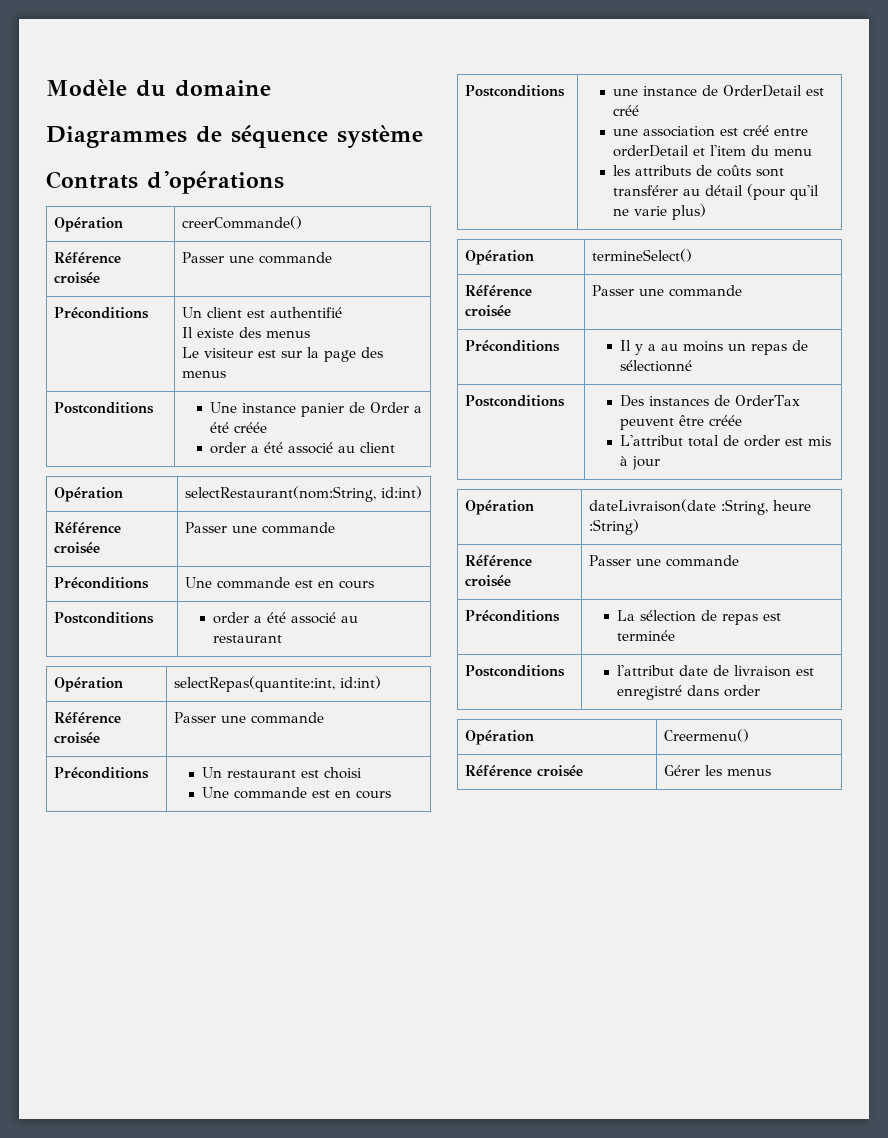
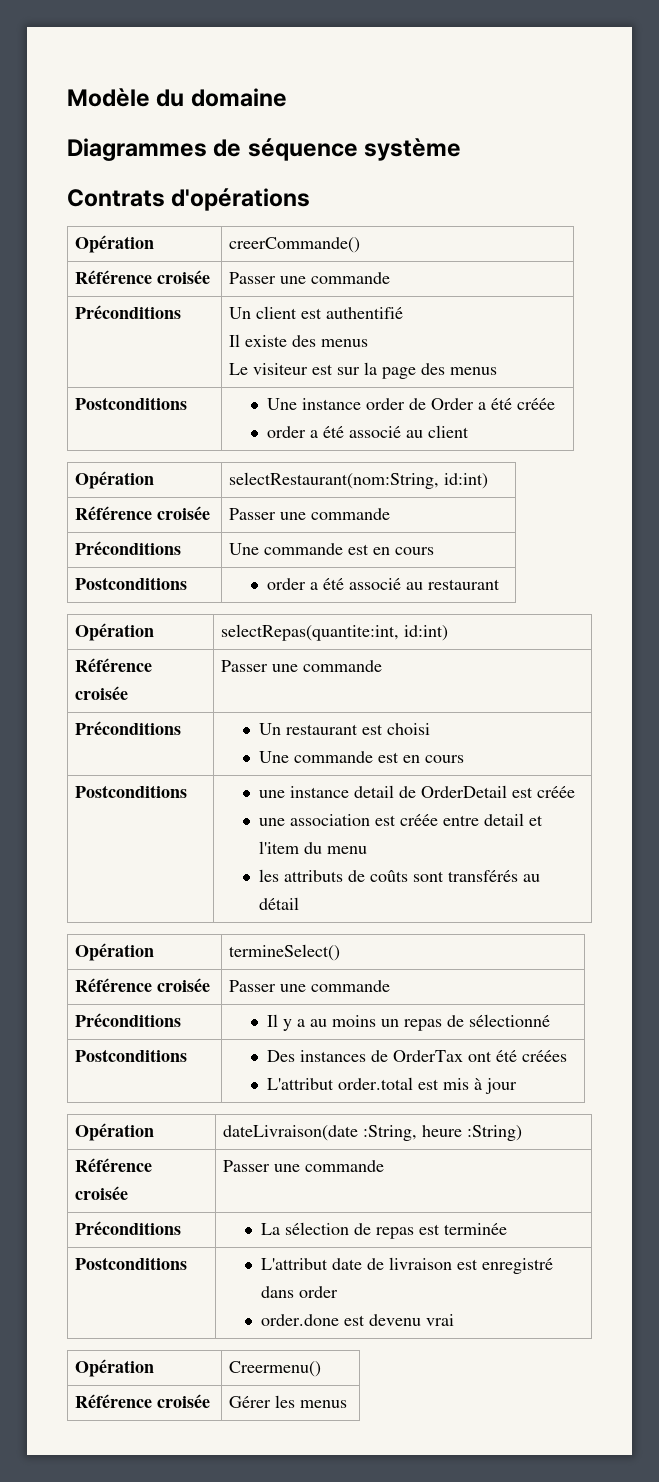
- Postconditions | Une instance panier de Order a été créée
+ Postconditions | Une instance order de Order a été créée
- Postconditions | une instance de OrderDetail est créé
- une association est créé entre orderDetail et l'item du menu
- les attributs de coûts sont transférer au détail (pour qu'il ne varie plus)
+ Postconditions | une instance detail de OrderDetail est créée
+ une association est créée entre detail et l'item du menu
+ les attributs de coûts sont transférés au détail
- Postconditions | Des instances de OrderTax peuvent être créée
- L'attribut total de order est mis à jour
+ Postconditions | Des instances de OrderTax ont été créées
+ L'attribut order.total est mis à jour
- Postconditions | l'attribut date de livraison est enregistré dans order
+ Postconditions | L'attribut date de livraison est enregistré dans order
+ order.done est devenu vrai

